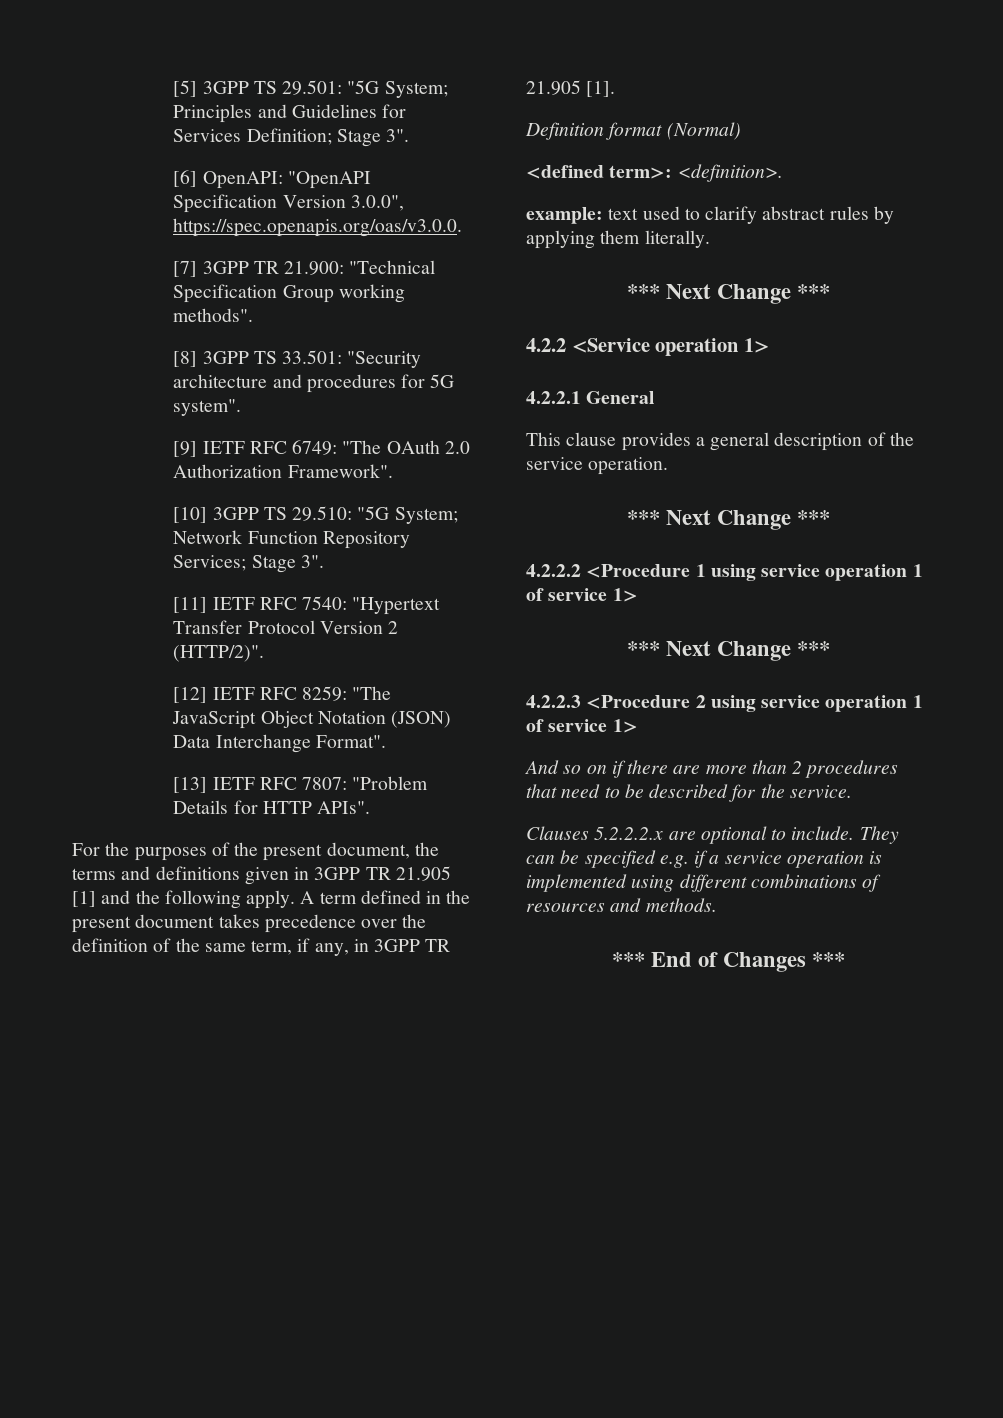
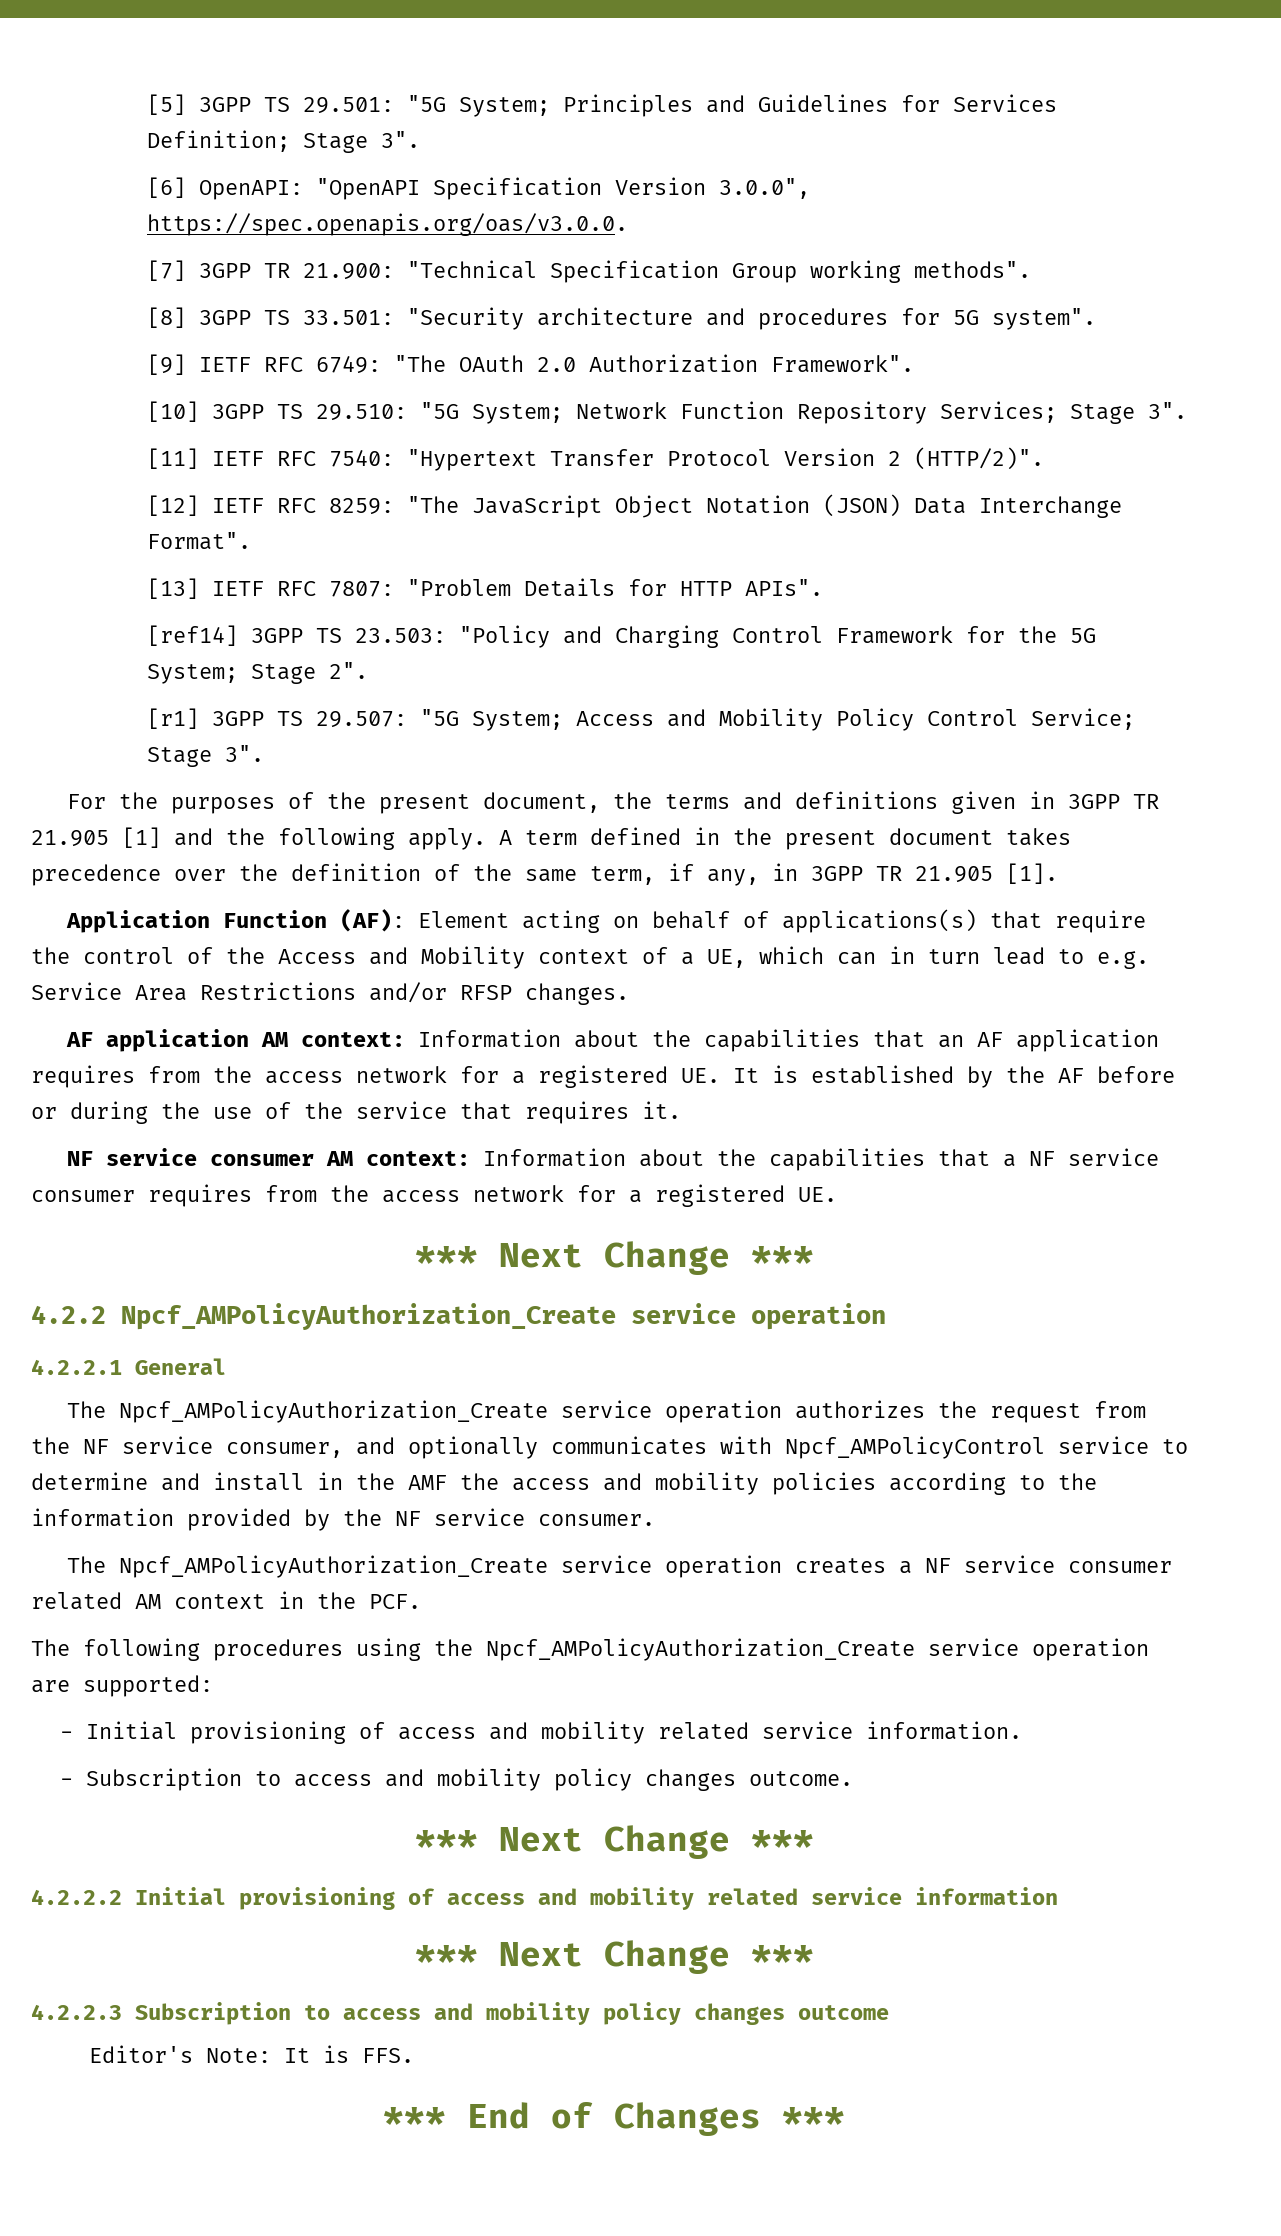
+ [ref14] 3GPP TS 23.503: "Policy and Charging Control Framework for the 5G System; Stage 2".
+ [r1] 3GPP TS 29.507: "5G System; Access and Mobility Policy Control Service; Stage 3".
- Definition format (Normal)
- <defined term>: <definition>.
- example: text used to clarify abstract rules by applying them literally.
+ Application Function (AF): Element acting on behalf of applications(s) that require the control of the Access and Mobility context of a UE, which can in turn lead to e.g. Service Area Restrictions and/or RFSP changes.
+ AF application AM context: Information about the capabilities that an AF application requires from the access network for a registered UE. It is established by the AF before or during the use of the service that requires it.
+ NF service consumer AM context: Information about the capabilities that a NF service consumer requires from the access network for a registered UE.
- 4.2.2 <Service operation 1>
+ 4.2.2 Npcf_AMPolicyAuthorization_Create service operation
- This clause provides a general description of the service operation.
+ The Npcf_AMPolicyAuthorization_Create service operation authorizes the request from the NF service consumer, and optionally communicates with Npcf_AMPolicyControl service to determine and install in the AMF the access and mobility policies according to the information provided by the NF service consumer.
+ The Npcf_AMPolicyAuthorization_Create service operation creates a NF service consumer related AM context in the PCF.
+ The following procedures using the Npcf_AMPolicyAuthorization_Create service operation are supported:
+ - Initial provisioning of access and mobility related service information.
+ - Subscription to access and mobility policy changes outcome.
- 4.2.2.2 <Procedure 1 using service operation 1 of service 1>
+ 4.2.2.2 Initial provisioning of access and mobility related service information
- 4.2.2.3 <Procedure 2 using service operation 1 of service 1>
- And so on if there are more than 2 procedures that need to be described for the service.
- Clauses 5.2.2.2.x are optional to include. They can be specified e.g. if a service operation is implemented using different combinations of resources and methods.
+ 4.2.2.3 Subscription to access and mobility policy changes outcome
+ Editor's Note: It is FFS.

